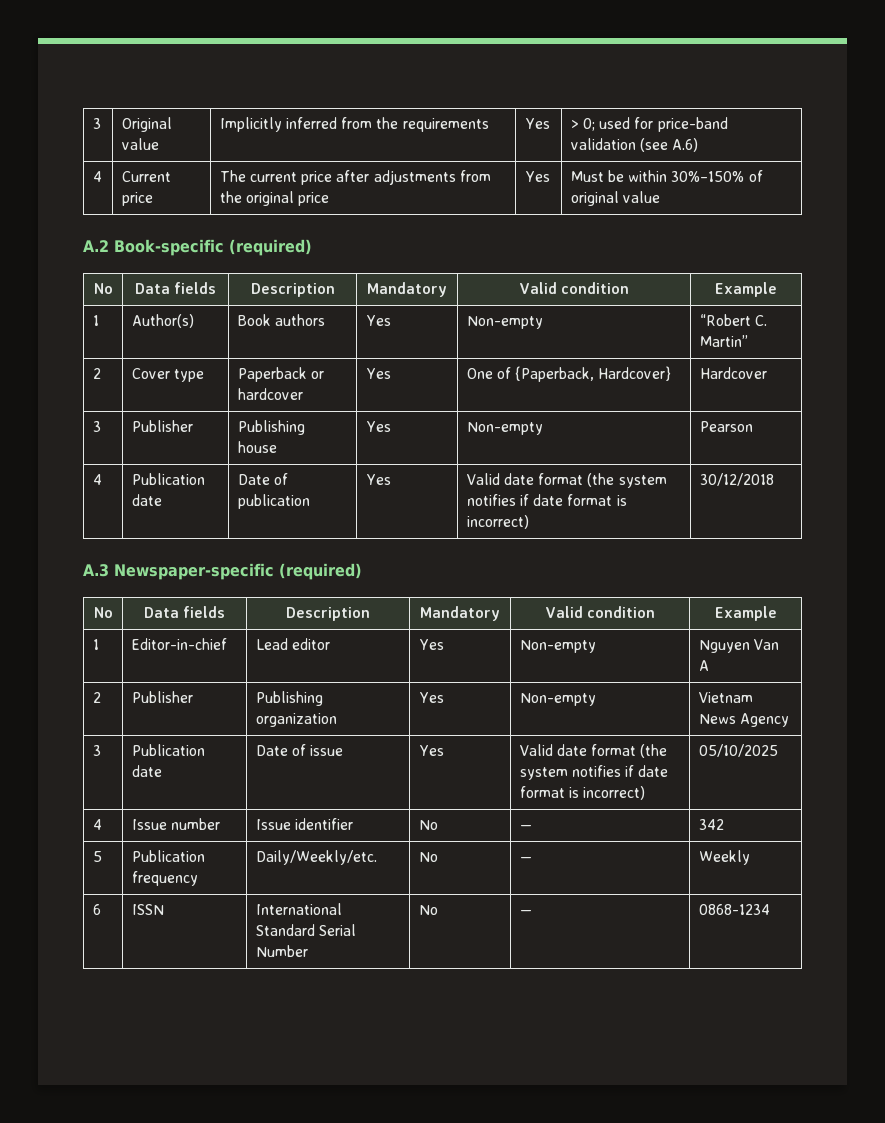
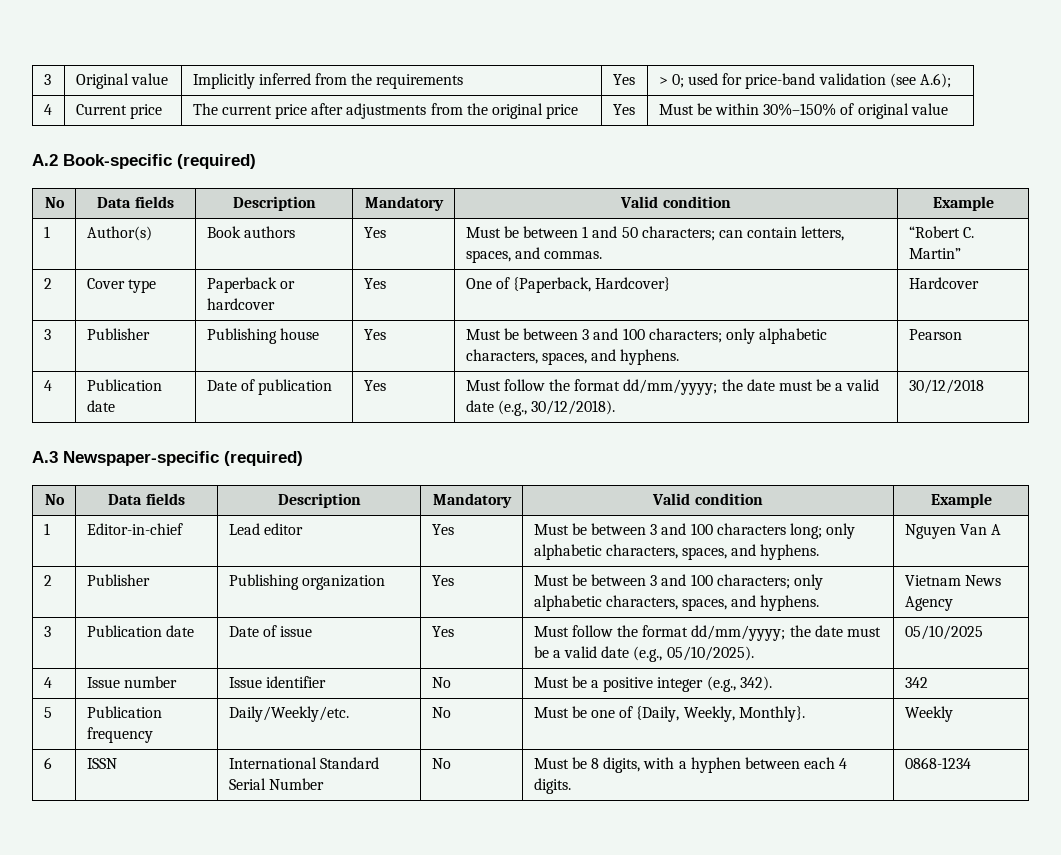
- 3 | Original value | Implicitly inferred from the requirements | Yes | > 0; used for price-band validation (see A.6)
+ 3 | Original value | Implicitly inferred from the requirements | Yes | > 0; used for price-band validation (see A.6);
- 1 | Author(s) | Book authors | Yes | Non-empty | “Robert C. Martin”
+ 1 | Author(s) | Book authors | Yes | Must be between 1 and 50 characters; can contain letters, spaces, and commas. | “Robert C. Martin”
- 3 | Publisher | Publishing house | Yes | Non-empty | Pearson
+ 3 | Publisher | Publishing house | Yes | Must be between 3 and 100 characters; only alphabetic characters, spaces, and hyphens. | Pearson
- 4 | Publication date | Date of publication | Yes | Valid date format (the system notifies if date format is incorrect) | 30/12/2018
+ 4 | Publication date | Date of publication | Yes | Must follow the format dd/mm/yyyy; the date must be a valid date (e.g., 30/12/2018). | 30/12/2018
- 1 | Editor-in-chief | Lead editor | Yes | Non-empty | Nguyen Van A
+ 1 | Editor-in-chief | Lead editor | Yes | Must be between 3 and 100 characters long; only alphabetic characters, spaces, and hyphens. | Nguyen Van A
- 2 | Publisher | Publishing organization | Yes | Non-empty | Vietnam News Agency
+ 2 | Publisher | Publishing organization | Yes | Must be between 3 and 100 characters; only alphabetic characters, spaces, and hyphens. | Vietnam News Agency
- 3 | Publication date | Date of issue | Yes | Valid date format (the system notifies if date format is incorrect) | 05/10/2025
+ 3 | Publication date | Date of issue | Yes | Must follow the format dd/mm/yyyy; the date must be a valid date (e.g., 05/10/2025). | 05/10/2025
- 4 | Issue number | Issue identifier | No | — | 342
+ 4 | Issue number | Issue identifier | No | Must be a positive integer (e.g., 342). | 342
- 5 | Publication frequency | Daily/Weekly/etc. | No | — | Weekly
+ 5 | Publication frequency | Daily/Weekly/etc. | No | Must be one of {Daily, Weekly, Monthly}. | Weekly
- 6 | ISSN | International Standard Serial Number | No | — | 0868-1234
+ 6 | ISSN | International Standard Serial Number | No | Must be 8 digits, with a hyphen between each 4 digits. | 0868-1234

